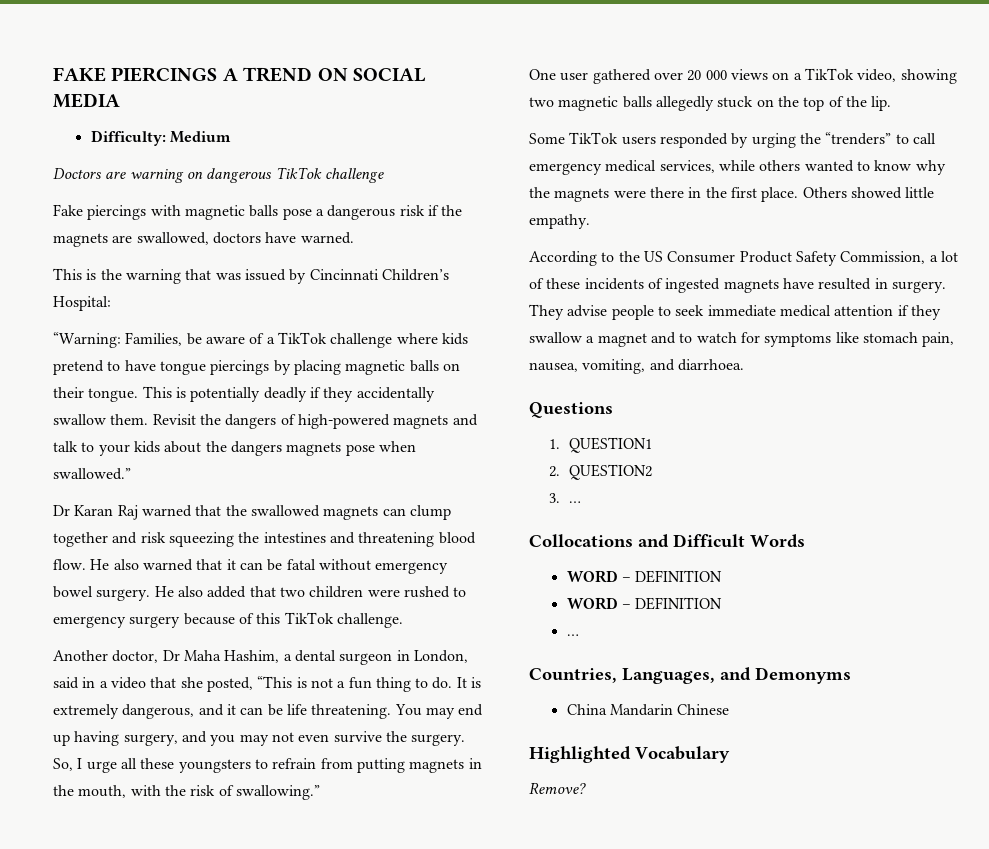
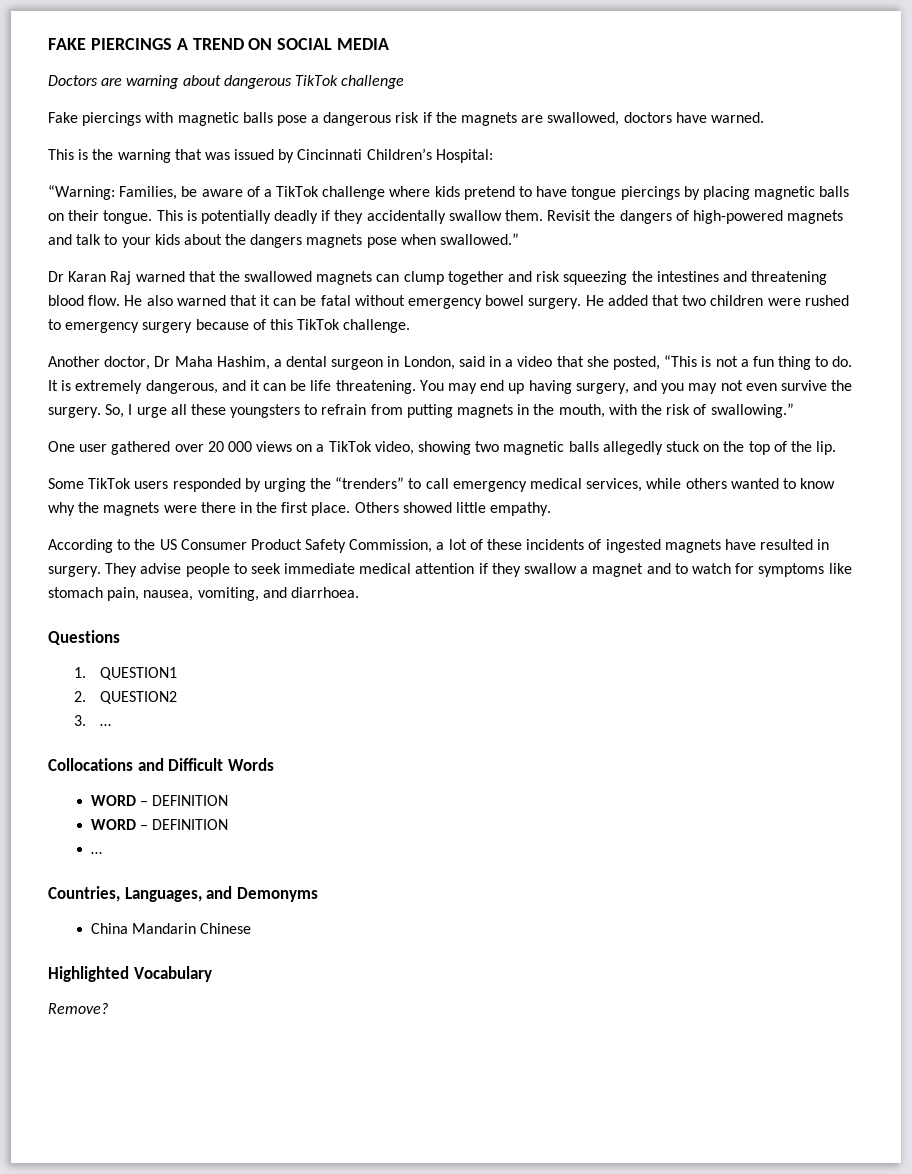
- Difficulty: Medium
- Doctors are warning on dangerous TikTok challenge
+ Doctors are warning about dangerous TikTok challenge
- He also added that two children were rushed to emergency surgery because of this TikTok challenge.
+ He added that two children were rushed to emergency surgery because of this TikTok challenge.

